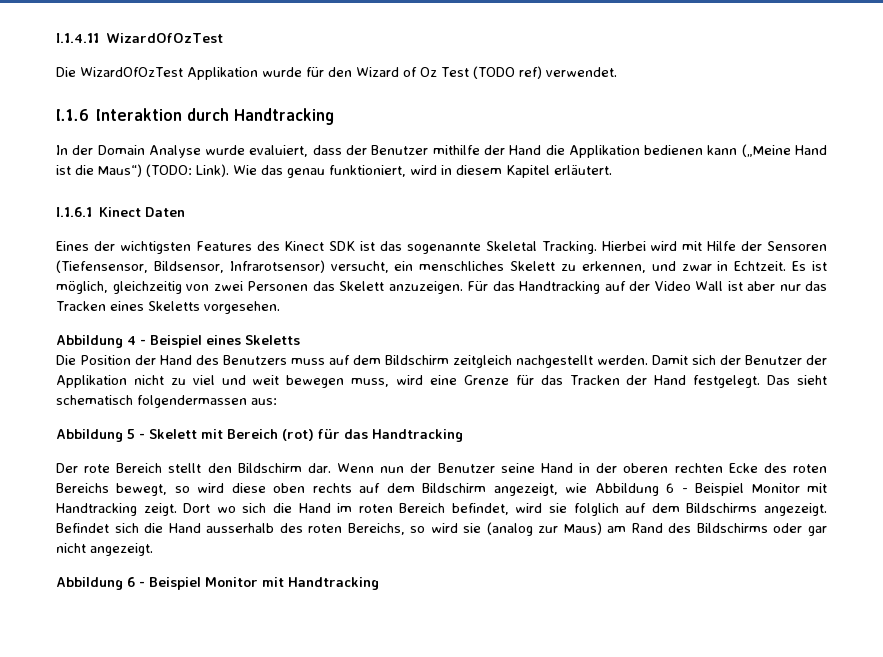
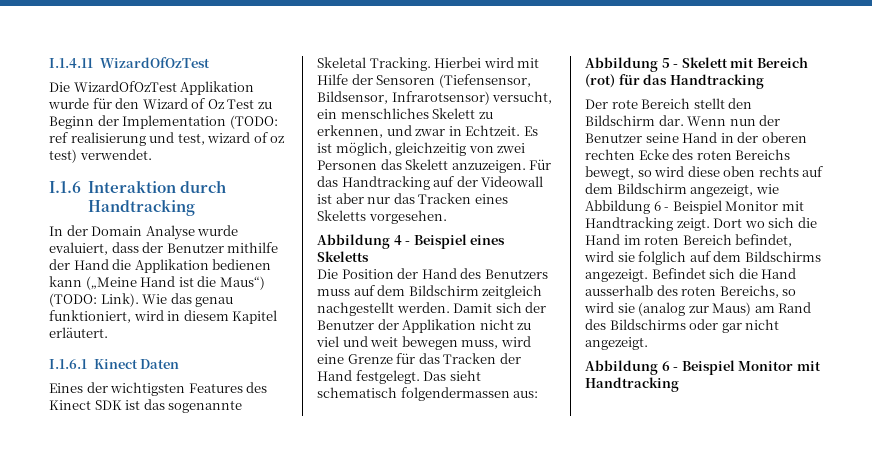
- Die WizardOfOzTest Applikation wurde für den Wizard of Oz Test (TODO ref) verwendet.
+ Die WizardOfOzTest Applikation wurde für den Wizard of Oz Test zu Beginn der Implementation (TODO: ref realisierung und test, wizard of oz test) verwendet.
- Für das Handtracking auf der Video Wall ist aber nur das Tracken eines Skeletts vorgesehen.
+ Für das Handtracking auf der Videowall ist aber nur das Tracken eines Skeletts vorgesehen.

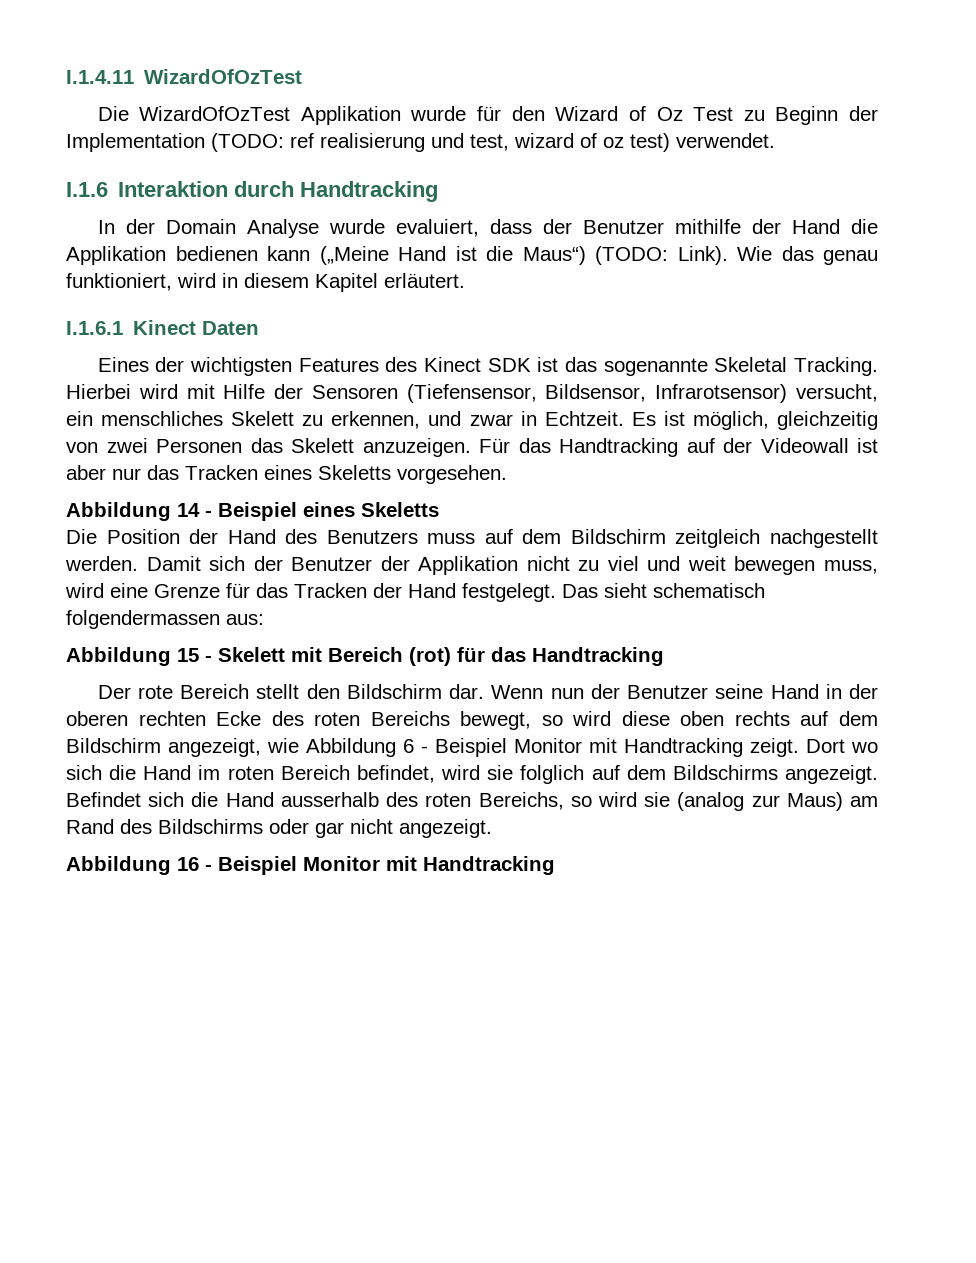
- Abbildung 4 - Beispiel eines Skeletts
+ Abbildung 14 - Beispiel eines Skeletts
- Abbildung 5 - Skelett mit Bereich (rot) für das Handtracking
+ Abbildung 15 - Skelett mit Bereich (rot) für das Handtracking
  Befindet sich die Hand ausserhalb des roten Bereichs, so wird sie (analog zur Maus) am Rand des Bildschirms oder gar nicht angezeigt.
- Abbildung 6 - Beispiel Monitor mit Handtracking
+ Abbildung 16 - Beispiel Monitor mit Handtracking

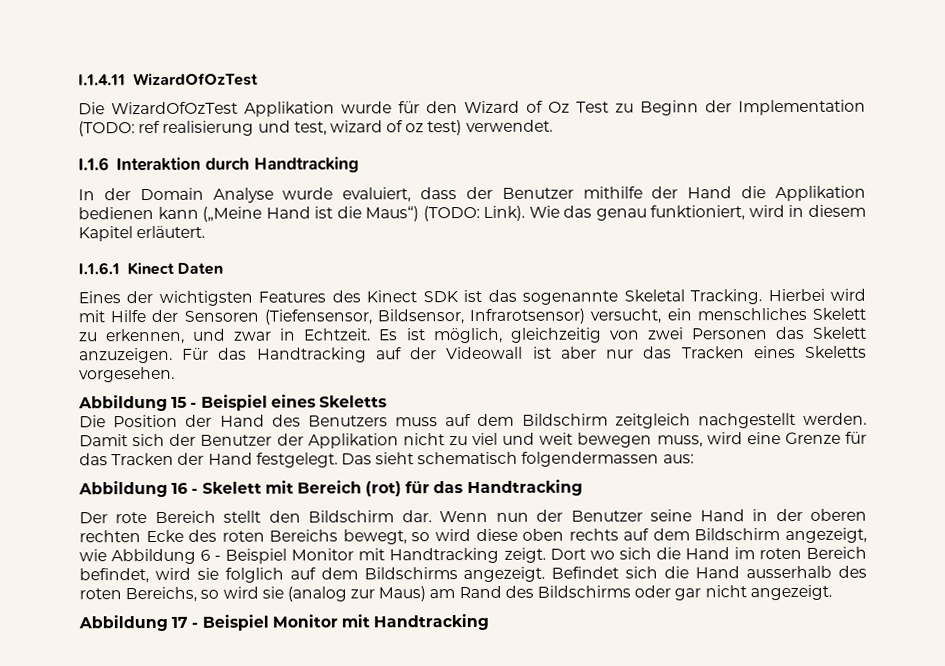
- Abbildung 14 - Beispiel eines Skeletts
+ Abbildung 15 - Beispiel eines Skeletts
- Abbildung 15 - Skelett mit Bereich (rot) für das Handtracking
+ Abbildung 16 - Skelett mit Bereich (rot) für das Handtracking
- Abbildung 16 - Beispiel Monitor mit Handtracking
+ Abbildung 17 - Beispiel Monitor mit Handtracking

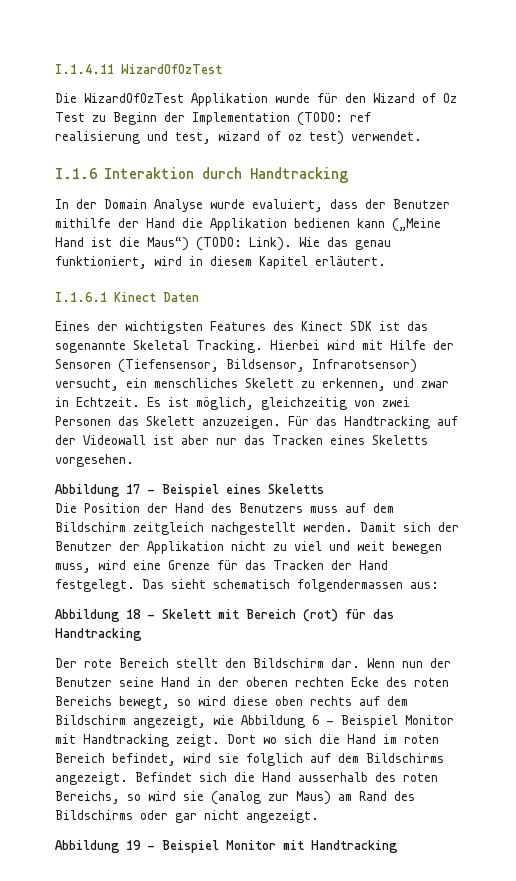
- Abbildung 15 - Beispiel eines Skeletts
+ Abbildung 17 - Beispiel eines Skeletts
- Abbildung 16 - Skelett mit Bereich (rot) für das Handtracking
+ Abbildung 18 - Skelett mit Bereich (rot) für das Handtracking
- Abbildung 17 - Beispiel Monitor mit Handtracking
+ Abbildung 19 - Beispiel Monitor mit Handtracking

